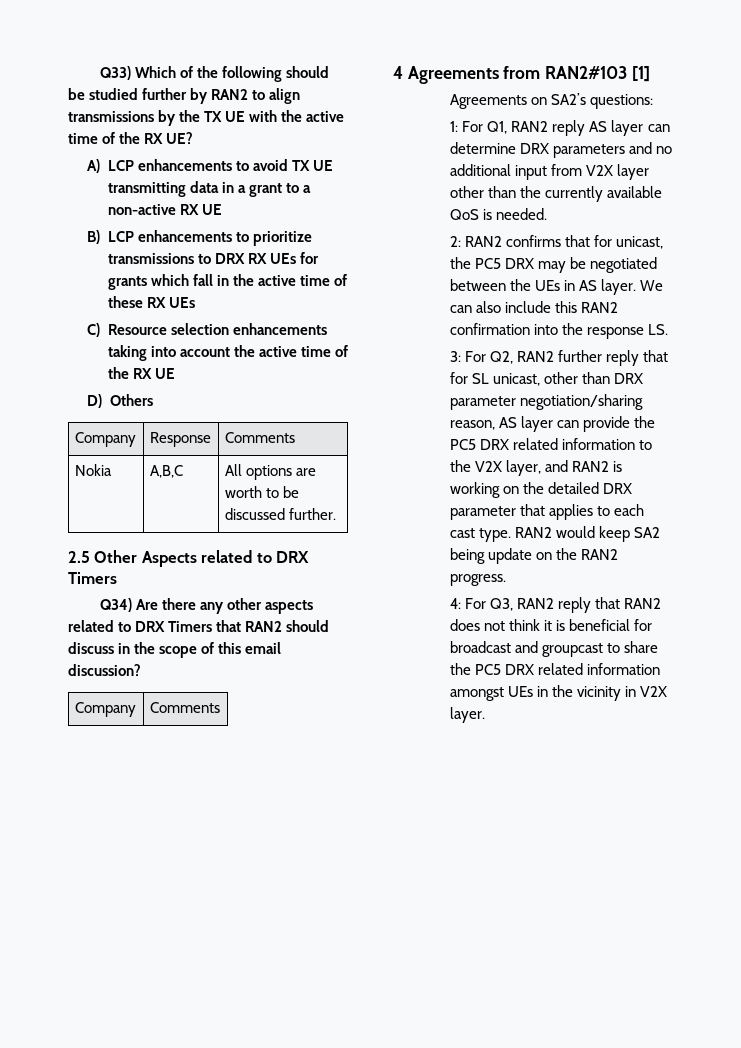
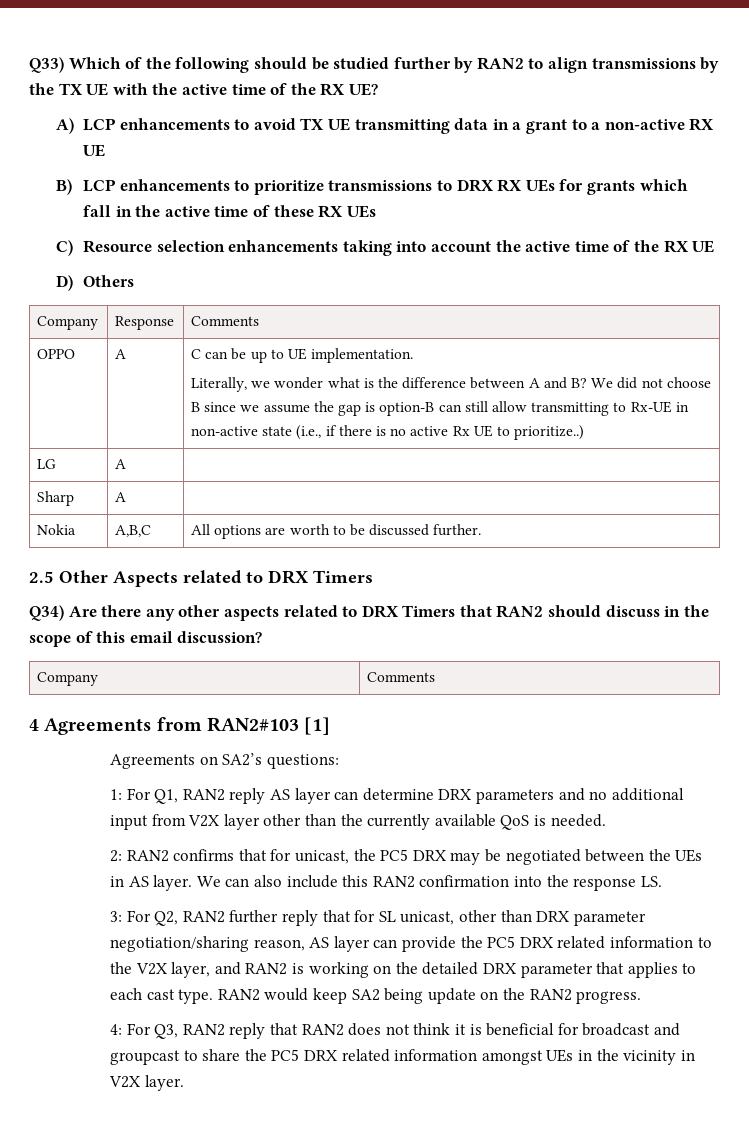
+ OPPO | A | C can be up to UE implementation.
+ Literally, we wonder what is the difference between A and B? We did not choose B since we assume the gap is option-B can still allow transmitting to Rx-UE in non-active state (i.e., if there is no active Rx UE to prioritize..)
+ LG | A |
+ Sharp | A |

